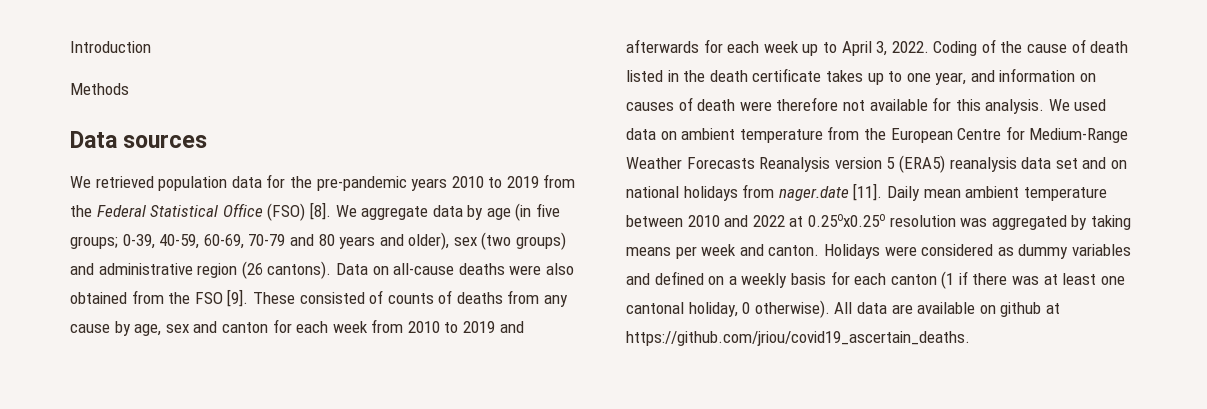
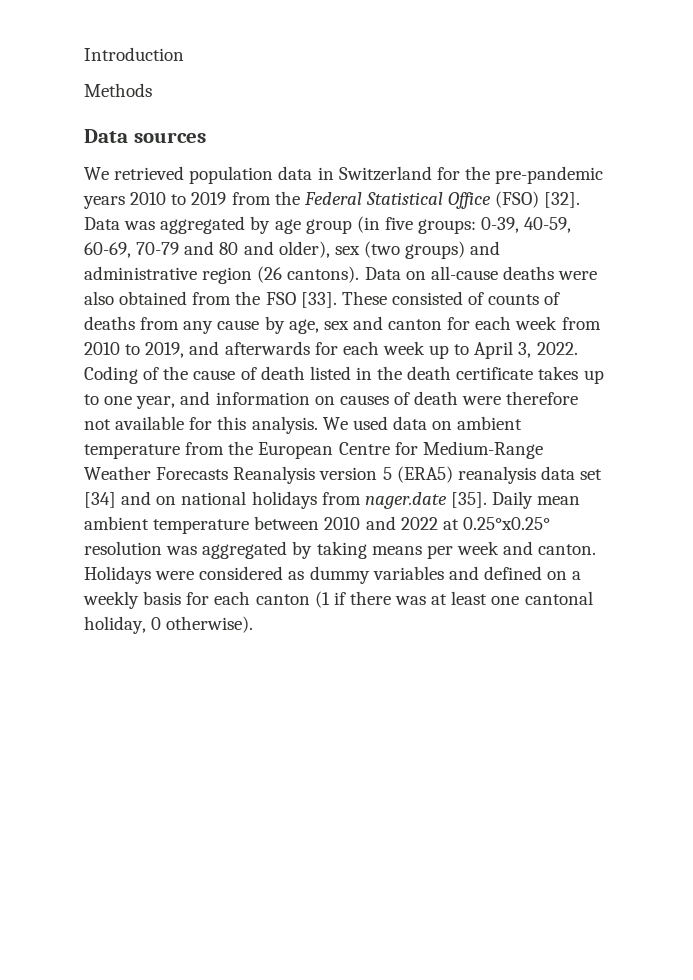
- We retrieved population data for the pre-pandemic years 2010 to 2019 from the Federal Statistical Office (FSO) [8]. We aggregate data by age (in five groups; 0-39, 40-59, 60-69, 70-79 and 80 years and older), sex (two groups) and administrative region (26 cantons).
+ We retrieved population data in Switzerland for the pre-pandemic years 2010 to 2019 from the Federal Statistical Office (FSO) [32]. Data was aggregated by age group (in five groups: 0-39, 40-59, 60-69, 70-79 and 80 and older), sex (two groups) and administrative region (26 cantons).
- Data on all-cause deaths were also obtained from the FSO [9].
+ Data on all-cause deaths were also obtained from the FSO [33].
- These consisted of counts of deaths from any cause by age, sex and canton for each week from 2010 to 2019 and afterwards for each week up to April 3, 2022.
+ These consisted of counts of deaths from any cause by age, sex and canton for each week from 2010 to 2019, and afterwards for each week up to April 3, 2022.
- We used data on ambient temperature from the European Centre for Medium-Range Weather Forecasts Reanalysis version 5 (ERA5) reanalysis data set and on national holidays from nager.date [11].
+ We used data on ambient temperature from the European Centre for Medium-Range Weather Forecasts Reanalysis version 5 (ERA5) reanalysis data set [34] and on national holidays from nager.date [35].
- Daily mean ambient temperature between 2010 and 2022 at 0.25ox0.25o resolution was aggregated by taking means per week and canton.
+ Daily mean ambient temperature between 2010 and 2022 at 0.25°x0.25° resolution was aggregated by taking means per week and canton.
- All data are available on github at https://github.com/jriou/covid19_ascertain_deaths.

